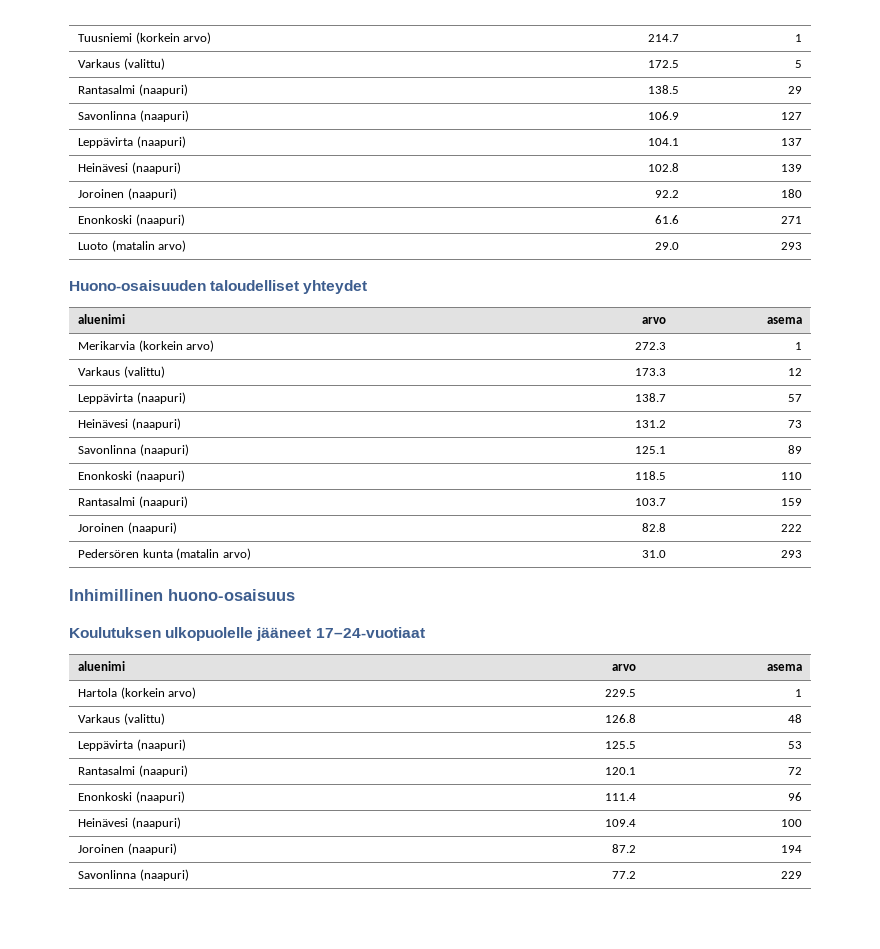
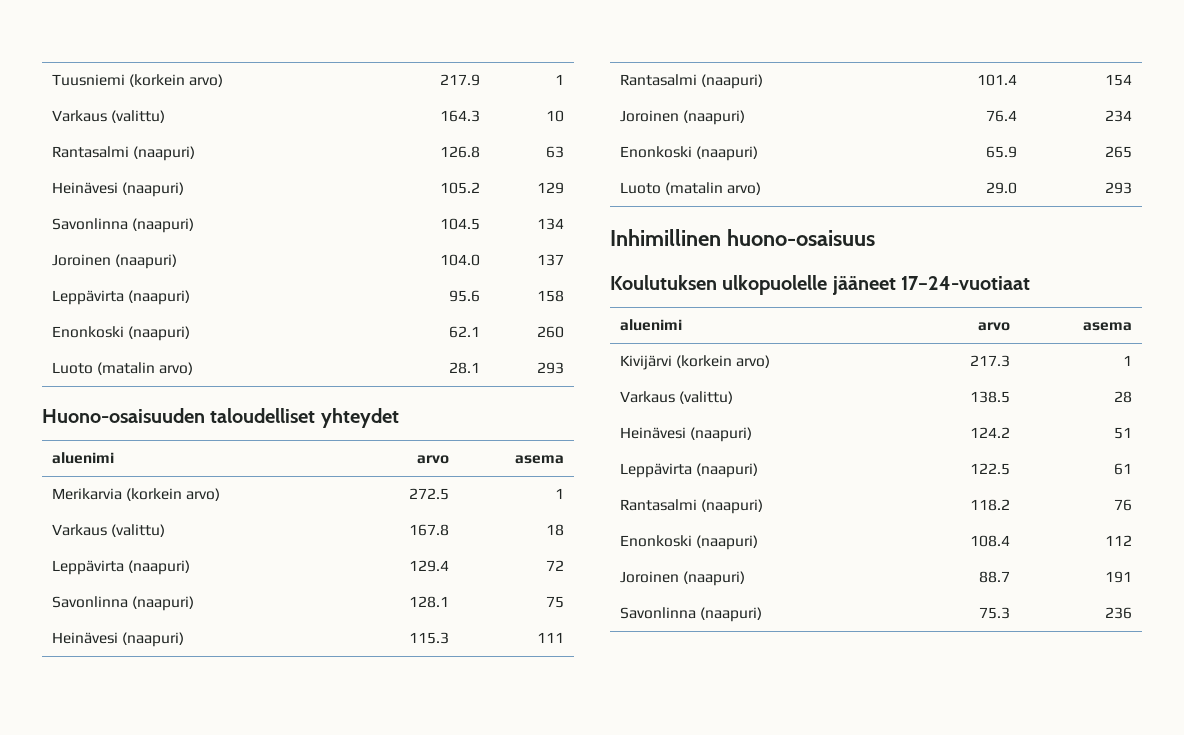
- Tuusniemi (korkein arvo) | 214.7 | 1
- Varkaus (valittu) | 172.5 | 5
- Rantasalmi (naapuri) | 138.5 | 29
- Savonlinna (naapuri) | 106.9 | 127
- Leppävirta (naapuri) | 104.1 | 137
- Heinävesi (naapuri) | 102.8 | 139
- Joroinen (naapuri) | 92.2 | 180
- Enonkoski (naapuri) | 61.6 | 271
- Luoto (matalin arvo) | 29.0 | 293
+ Tuusniemi (korkein arvo) | 217.9 | 1
+ Varkaus (valittu) | 164.3 | 10
+ Rantasalmi (naapuri) | 126.8 | 63
+ Heinävesi (naapuri) | 105.2 | 129
+ Savonlinna (naapuri) | 104.5 | 134
+ Joroinen (naapuri) | 104.0 | 137
+ Leppävirta (naapuri) | 95.6 | 158
+ Enonkoski (naapuri) | 62.1 | 260
+ Luoto (matalin arvo) | 28.1 | 293
- Merikarvia (korkein arvo) | 272.3 | 1
- Varkaus (valittu) | 173.3 | 12
- Leppävirta (naapuri) | 138.7 | 57
- Heinävesi (naapuri) | 131.2 | 73
- Savonlinna (naapuri) | 125.1 | 89
- Enonkoski (naapuri) | 118.5 | 110
- Rantasalmi (naapuri) | 103.7 | 159
- Joroinen (naapuri) | 82.8 | 222
- Pedersören kunta (matalin arvo) | 31.0 | 293
+ Merikarvia (korkein arvo) | 272.5 | 1
+ Varkaus (valittu) | 167.8 | 18
+ Leppävirta (naapuri) | 129.4 | 72
+ Savonlinna (naapuri) | 128.1 | 75
+ Heinävesi (naapuri) | 115.3 | 111
+ Rantasalmi (naapuri) | 101.4 | 154
+ Joroinen (naapuri) | 76.4 | 234
+ Enonkoski (naapuri) | 65.9 | 265
+ Luoto (matalin arvo) | 29.0 | 293
- Hartola (korkein arvo) | 229.5 | 1
- Varkaus (valittu) | 126.8 | 48
- Leppävirta (naapuri) | 125.5 | 53
- Rantasalmi (naapuri) | 120.1 | 72
- Enonkoski (naapuri) | 111.4 | 96
- Heinävesi (naapuri) | 109.4 | 100
- Joroinen (naapuri) | 87.2 | 194
- Savonlinna (naapuri) | 77.2 | 229
+ Kivijärvi (korkein arvo) | 217.3 | 1
+ Varkaus (valittu) | 138.5 | 28
+ Heinävesi (naapuri) | 124.2 | 51
+ Leppävirta (naapuri) | 122.5 | 61
+ Rantasalmi (naapuri) | 118.2 | 76
+ Enonkoski (naapuri) | 108.4 | 112
+ Joroinen (naapuri) | 88.7 | 191
+ Savonlinna (naapuri) | 75.3 | 236

